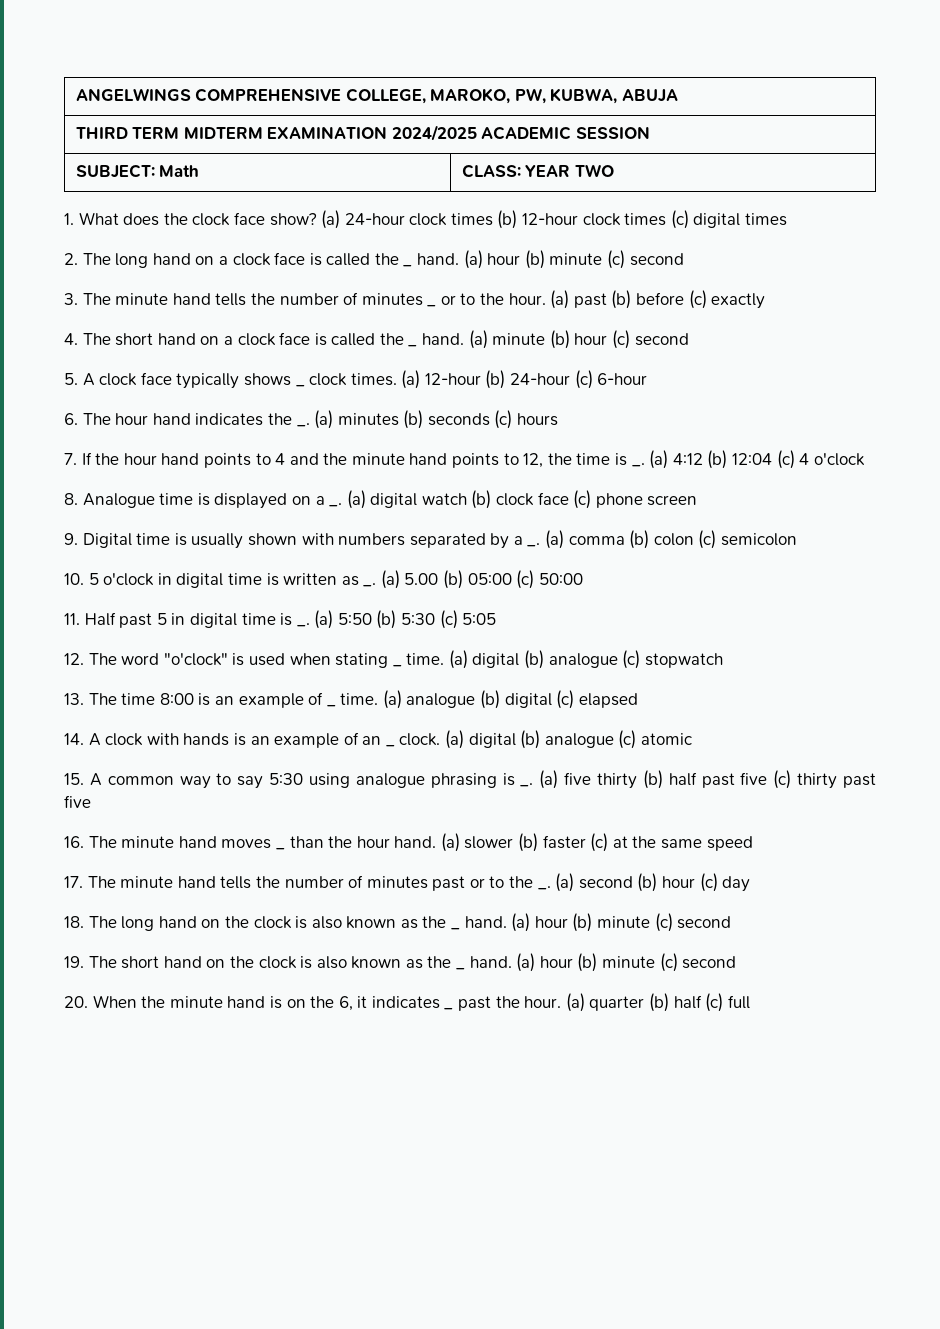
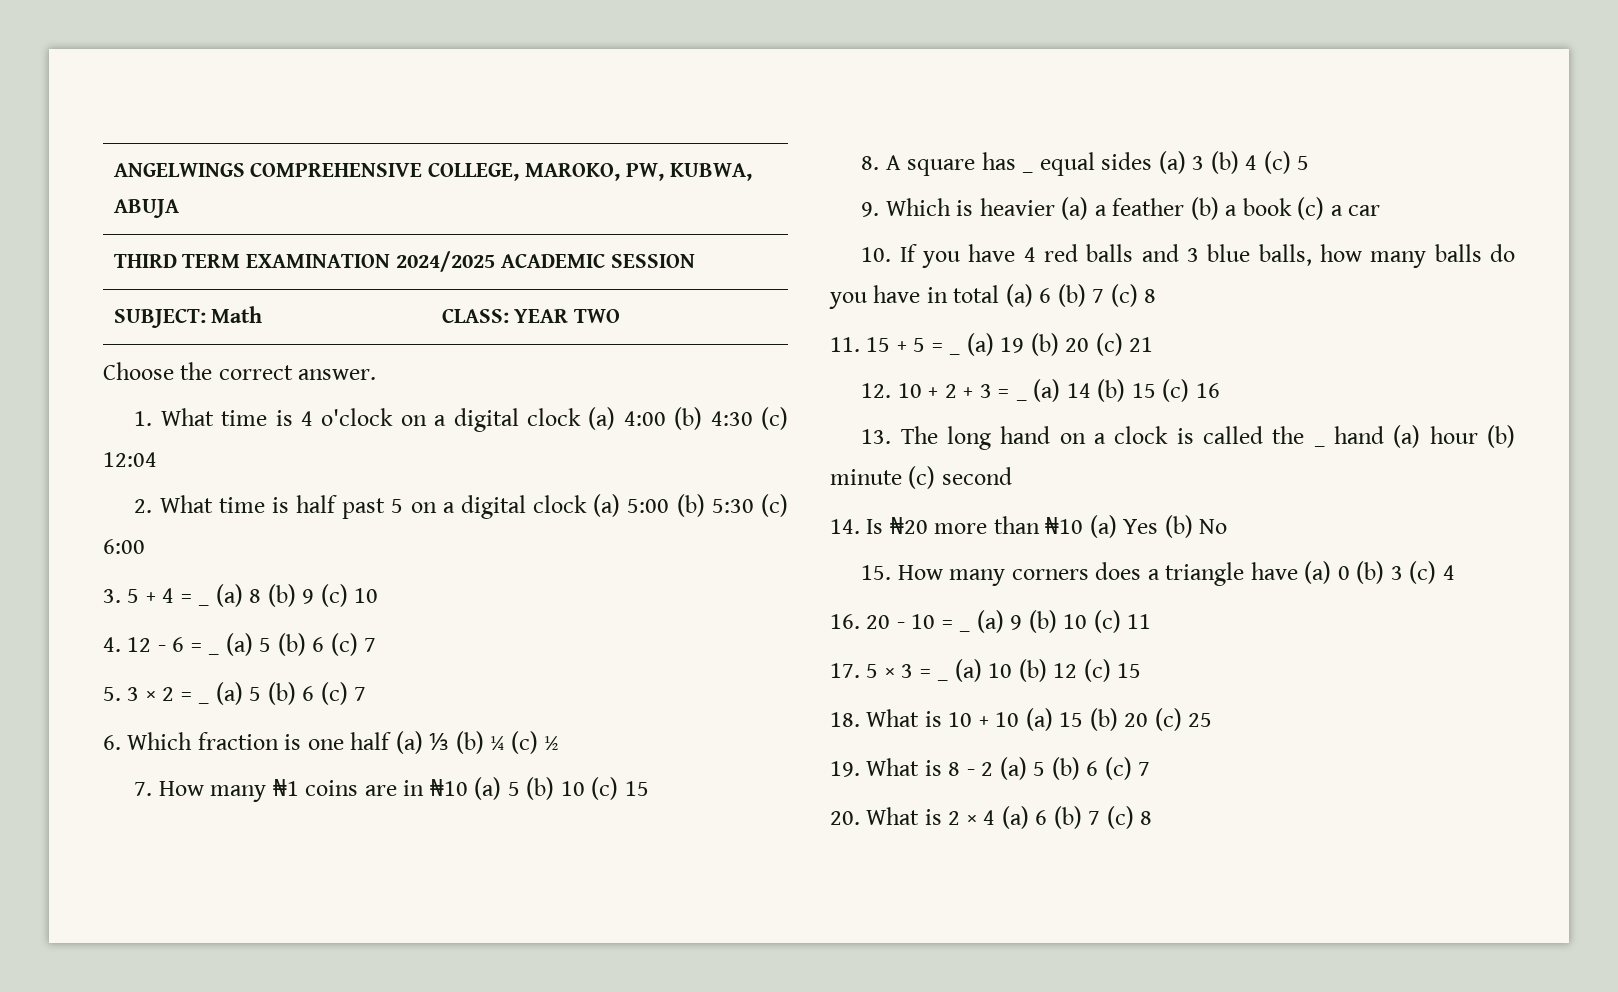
- THIRD TERM MIDTERM EXAMINATION 2024/2025 ACADEMIC SESSION
+ THIRD TERM EXAMINATION 2024/2025 ACADEMIC SESSION
- 1. What does the clock face show? (a) 24-hour clock times (b) 12-hour clock times (c) digital times
- 2. The long hand on a clock face is called the _ hand. (a) hour (b) minute (c) second
- 3. The minute hand tells the number of minutes _ or to the hour. (a) past (b) before (c) exactly
- 4. The short hand on a clock face is called the _ hand. (a) minute (b) hour (c) second
- 5. A clock face typically shows _ clock times. (a) 12-hour (b) 24-hour (c) 6-hour
- 6. The hour hand indicates the _. (a) minutes (b) seconds (c) hours
- 7. If the hour hand points to 4 and the minute hand points to 12, the time is _. (a) 4:12 (b) 12:04 (c) 4 o'clock
- 8. Analogue time is displayed on a _. (a) digital watch (b) clock face (c) phone screen
- 9. Digital time is usually shown with numbers separated by a _. (a) comma (b) colon (c) semicolon
- 10. 5 o'clock in digital time is written as _. (a) 5.00 (b) 05:00 (c) 50:00
- 11. Half past 5 in digital time is _. (a) 5:50 (b) 5:30 (c) 5:05
- 12. The word "o'clock" is used when stating _ time. (a) digital (b) analogue (c) stopwatch
- 13. The time 8:00 is an example of _ time. (a) analogue (b) digital (c) elapsed
- 14. A clock with hands is an example of an _ clock. (a) digital (b) analogue (c) atomic
- 15. A common way to say 5:30 using analogue phrasing is _. (a) five thirty (b) half past five (c) thirty past five
- 16. The minute hand moves _ than the hour hand. (a) slower (b) faster (c) at the same speed
- 17. The minute hand tells the number of minutes past or to the _. (a) second (b) hour (c) day
- 18. The long hand on the clock is also known as the _ hand. (a) hour (b) minute (c) second
- 19. The short hand on the clock is also known as the _ hand. (a) hour (b) minute (c) second
- 20. When the minute hand is on the 6, it indicates _ past the hour. (a) quarter (b) half (c) full
+ Choose the correct answer.
+ 1. What time is 4 o'clock on a digital clock (a) 4:00 (b) 4:30 (c) 12:04
+ 2. What time is half past 5 on a digital clock (a) 5:00 (b) 5:30 (c) 6:00
+ 3. 5 + 4 = _ (a) 8 (b) 9 (c) 10
+ 4. 12 - 6 = _ (a) 5 (b) 6 (c) 7
+ 5. 3 × 2 = _ (a) 5 (b) 6 (c) 7
+ 6. Which fraction is one half (a) ⅓ (b) ¼ (c) ½
+ 7. How many ₦1 coins are in ₦10 (a) 5 (b) 10 (c) 15
+ 8. A square has _ equal sides (a) 3 (b) 4 (c) 5
+ 9. Which is heavier (a) a feather (b) a book (c) a car
+ 10. If you have 4 red balls and 3 blue balls, how many balls do you have in total (a) 6 (b) 7 (c) 8
+ 11. 15 + 5 = _ (a) 19 (b) 20 (c) 21
+ 12. 10 + 2 + 3 = _ (a) 14 (b) 15 (c) 16
+ 13. The long hand on a clock is called the _ hand (a) hour (b) minute (c) second
+ 14. Is ₦20 more than ₦10 (a) Yes (b) No
+ 15. How many corners does a triangle have (a) 0 (b) 3 (c) 4
+ 16. 20 - 10 = _ (a) 9 (b) 10 (c) 11
+ 17. 5 × 3 = _ (a) 10 (b) 12 (c) 15
+ 18. What is 10 + 10 (a) 15 (b) 20 (c) 25
+ 19. What is 8 - 2 (a) 5 (b) 6 (c) 7
+ 20. What is 2 × 4 (a) 6 (b) 7 (c) 8

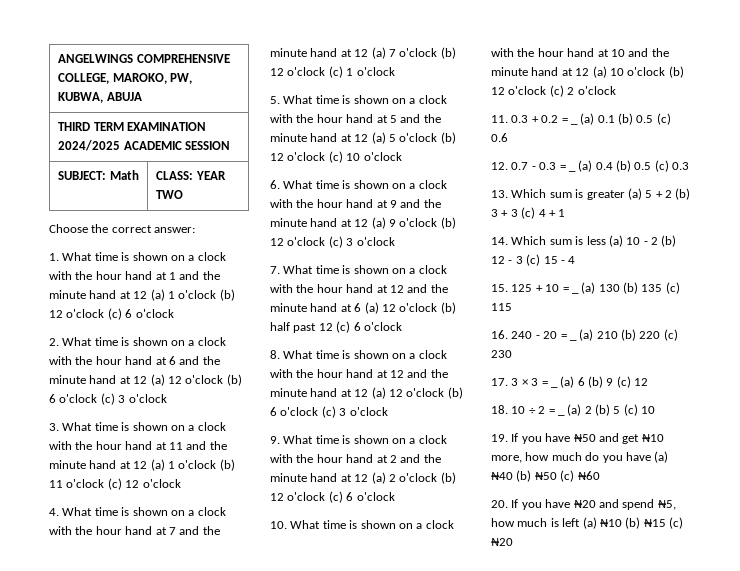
- Choose the correct answer.
+ Choose the correct answer:
- 1. What time is 4 o'clock on a digital clock (a) 4:00 (b) 4:30 (c) 12:04
- 2. What time is half past 5 on a digital clock (a) 5:00 (b) 5:30 (c) 6:00
- 3. 5 + 4 = _ (a) 8 (b) 9 (c) 10
- 4. 12 - 6 = _ (a) 5 (b) 6 (c) 7
- 5. 3 × 2 = _ (a) 5 (b) 6 (c) 7
- 6. Which fraction is one half (a) ⅓ (b) ¼ (c) ½
- 7. How many ₦1 coins are in ₦10 (a) 5 (b) 10 (c) 15
- 8. A square has _ equal sides (a) 3 (b) 4 (c) 5
- 9. Which is heavier (a) a feather (b) a book (c) a car
- 10. If you have 4 red balls and 3 blue balls, how many balls do you have in total (a) 6 (b) 7 (c) 8
- 11. 15 + 5 = _ (a) 19 (b) 20 (c) 21
- 12. 10 + 2 + 3 = _ (a) 14 (b) 15 (c) 16
- 13. The long hand on a clock is called the _ hand (a) hour (b) minute (c) second
- 14. Is ₦20 more than ₦10 (a) Yes (b) No
- 15. How many corners does a triangle have (a) 0 (b) 3 (c) 4
- 16. 20 - 10 = _ (a) 9 (b) 10 (c) 11
+ 1. What time is shown on a clock with the hour hand at 1 and the minute hand at 12 (a) 1 o'clock (b) 12 o'clock (c) 6 o'clock
+ 2. What time is shown on a clock with the hour hand at 6 and the minute hand at 12 (a) 12 o'clock (b) 6 o'clock (c) 3 o'clock
+ 3. What time is shown on a clock with the hour hand at 11 and the minute hand at 12 (a) 1 o'clock (b) 11 o'clock (c) 12 o'clock
+ 4. What time is shown on a clock with the hour hand at 7 and the minute hand at 12 (a) 7 o'clock (b) 12 o'clock (c) 1 o'clock
+ 5. What time is shown on a clock with the hour hand at 5 and the minute hand at 12 (a) 5 o'clock (b) 12 o'clock (c) 10 o'clock
+ 6. What time is shown on a clock with the hour hand at 9 and the minute hand at 12 (a) 9 o'clock (b) 12 o'clock (c) 3 o'clock
+ 7. What time is shown on a clock with the hour hand at 12 and the minute hand at 6 (a) 12 o'clock (b) half past 12 (c) 6 o'clock
+ 8. What time is shown on a clock with the hour hand at 12 and the minute hand at 12 (a) 12 o'clock (b) 6 o'clock (c) 3 o'clock
+ 9. What time is shown on a clock with the hour hand at 2 and the minute hand at 12 (a) 2 o'clock (b) 12 o'clock (c) 6 o'clock
+ 10. What time is shown on a clock with the hour hand at 10 and the minute hand at 12 (a) 10 o'clock (b) 12 o'clock (c) 2 o'clock
+ 11. 0.3 + 0.2 = _ (a) 0.1 (b) 0.5 (c) 0.6
+ 12. 0.7 - 0.3 = _ (a) 0.4 (b) 0.5 (c) 0.3
+ 13. Which sum is greater (a) 5 + 2 (b) 3 + 3 (c) 4 + 1
+ 14. Which sum is less (a) 10 - 2 (b) 12 - 3 (c) 15 - 4
+ 15. 125 + 10 = _ (a) 130 (b) 135 (c) 115
+ 16. 240 - 20 = _ (a) 210 (b) 220 (c) 230
- 17. 5 × 3 = _ (a) 10 (b) 12 (c) 15
+ 17. 3 × 3 = _ (a) 6 (b) 9 (c) 12
- 18. What is 10 + 10 (a) 15 (b) 20 (c) 25
- 19. What is 8 - 2 (a) 5 (b) 6 (c) 7
- 20. What is 2 × 4 (a) 6 (b) 7 (c) 8
+ 18. 10 ÷ 2 = _ (a) 2 (b) 5 (c) 10
+ 19. If you have ₦50 and get ₦10 more, how much do you have (a) ₦40 (b) ₦50 (c) ₦60
+ 20. If you have ₦20 and spend ₦5, how much is left (a) ₦10 (b) ₦15 (c) ₦20

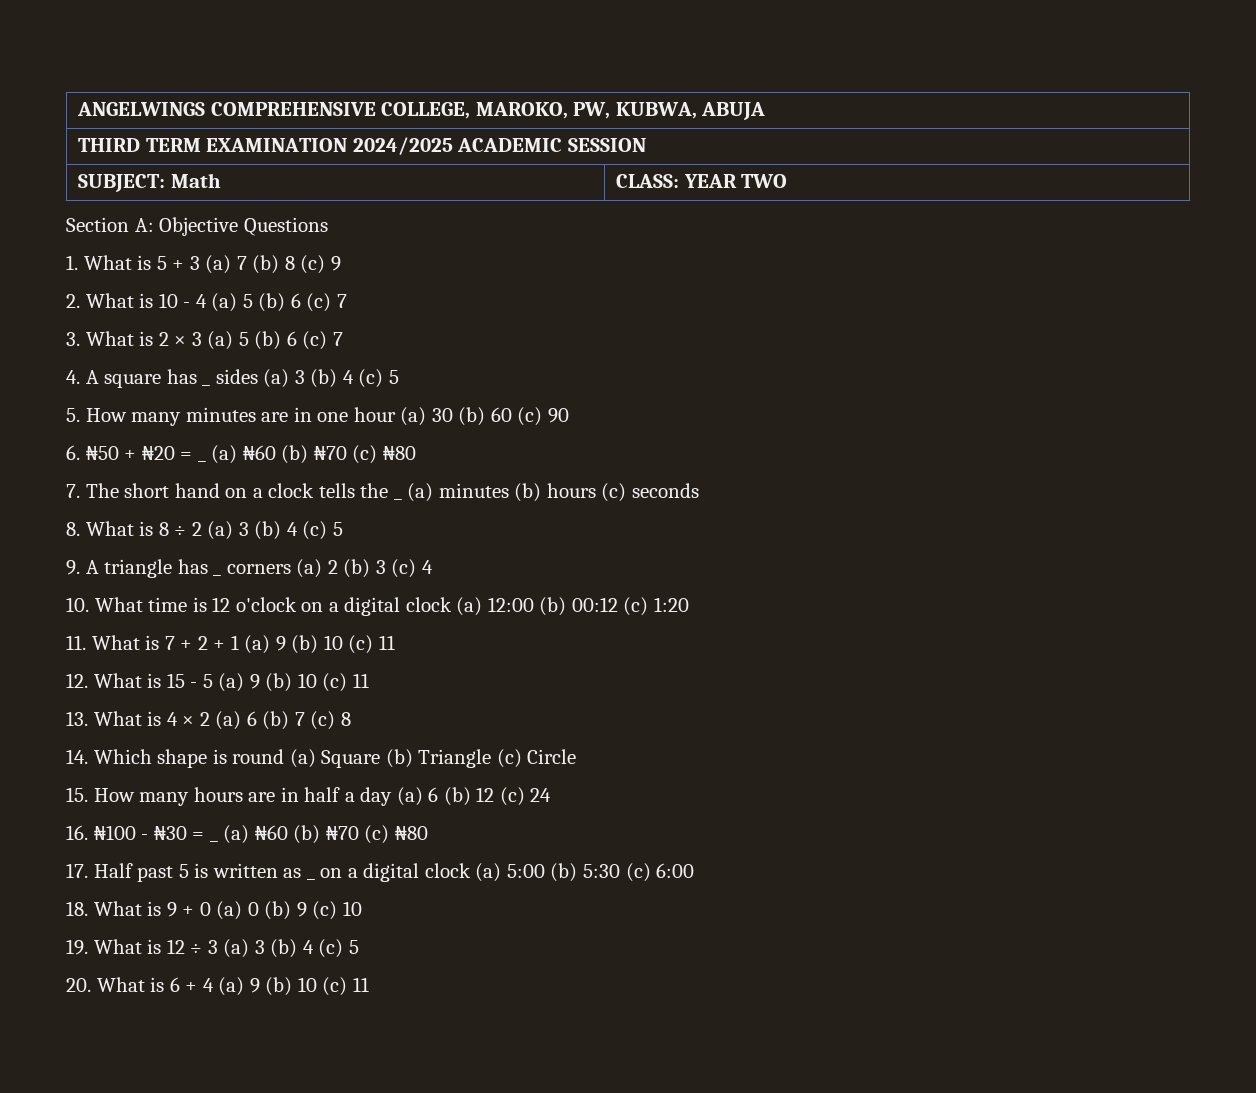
- Choose the correct answer:
- 1. What time is shown on a clock with the hour hand at 1 and the minute hand at 12 (a) 1 o'clock (b) 12 o'clock (c) 6 o'clock
- 2. What time is shown on a clock with the hour hand at 6 and the minute hand at 12 (a) 12 o'clock (b) 6 o'clock (c) 3 o'clock
- 3. What time is shown on a clock with the hour hand at 11 and the minute hand at 12 (a) 1 o'clock (b) 11 o'clock (c) 12 o'clock
- 4. What time is shown on a clock with the hour hand at 7 and the minute hand at 12 (a) 7 o'clock (b) 12 o'clock (c) 1 o'clock
- 5. What time is shown on a clock with the hour hand at 5 and the minute hand at 12 (a) 5 o'clock (b) 12 o'clock (c) 10 o'clock
- 6. What time is shown on a clock with the hour hand at 9 and the minute hand at 12 (a) 9 o'clock (b) 12 o'clock (c) 3 o'clock
- 7. What time is shown on a clock with the hour hand at 12 and the minute hand at 6 (a) 12 o'clock (b) half past 12 (c) 6 o'clock
- 8. What time is shown on a clock with the hour hand at 12 and the minute hand at 12 (a) 12 o'clock (b) 6 o'clock (c) 3 o'clock
- 9. What time is shown on a clock with the hour hand at 2 and the minute hand at 12 (a) 2 o'clock (b) 12 o'clock (c) 6 o'clock
- 10. What time is shown on a clock with the hour hand at 10 and the minute hand at 12 (a) 10 o'clock (b) 12 o'clock (c) 2 o'clock
- 11. 0.3 + 0.2 = _ (a) 0.1 (b) 0.5 (c) 0.6
- 12. 0.7 - 0.3 = _ (a) 0.4 (b) 0.5 (c) 0.3
- 13. Which sum is greater (a) 5 + 2 (b) 3 + 3 (c) 4 + 1
- 14. Which sum is less (a) 10 - 2 (b) 12 - 3 (c) 15 - 4
- 15. 125 + 10 = _ (a) 130 (b) 135 (c) 115
- 16. 240 - 20 = _ (a) 210 (b) 220 (c) 230
- 17. 3 × 3 = _ (a) 6 (b) 9 (c) 12
- 18. 10 ÷ 2 = _ (a) 2 (b) 5 (c) 10
- 19. If you have ₦50 and get ₦10 more, how much do you have (a) ₦40 (b) ₦50 (c) ₦60
- 20. If you have ₦20 and spend ₦5, how much is left (a) ₦10 (b) ₦15 (c) ₦20
+ Section A: Objective Questions
+ 1. What is 5 + 3 (a) 7 (b) 8 (c) 9
+ 2. What is 10 - 4 (a) 5 (b) 6 (c) 7
+ 3. What is 2 × 3 (a) 5 (b) 6 (c) 7
+ 4. A square has _ sides (a) 3 (b) 4 (c) 5
+ 5. How many minutes are in one hour (a) 30 (b) 60 (c) 90
+ 6. ₦50 + ₦20 = _ (a) ₦60 (b) ₦70 (c) ₦80
+ 7. The short hand on a clock tells the _ (a) minutes (b) hours (c) seconds
+ 8. What is 8 ÷ 2 (a) 3 (b) 4 (c) 5
+ 9. A triangle has _ corners (a) 2 (b) 3 (c) 4
+ 10. What time is 12 o'clock on a digital clock (a) 12:00 (b) 00:12 (c) 1:20
+ 11. What is 7 + 2 + 1 (a) 9 (b) 10 (c) 11
+ 12. What is 15 - 5 (a) 9 (b) 10 (c) 11
+ 13. What is 4 × 2 (a) 6 (b) 7 (c) 8
+ 14. Which shape is round (a) Square (b) Triangle (c) Circle
+ 15. How many hours are in half a day (a) 6 (b) 12 (c) 24
+ 16. ₦100 - ₦30 = _ (a) ₦60 (b) ₦70 (c) ₦80
+ 17. Half past 5 is written as _ on a digital clock (a) 5:00 (b) 5:30 (c) 6:00
+ 18. What is 9 + 0 (a) 0 (b) 9 (c) 10
+ 19. What is 12 ÷ 3 (a) 3 (b) 4 (c) 5
+ 20. What is 6 + 4 (a) 9 (b) 10 (c) 11

